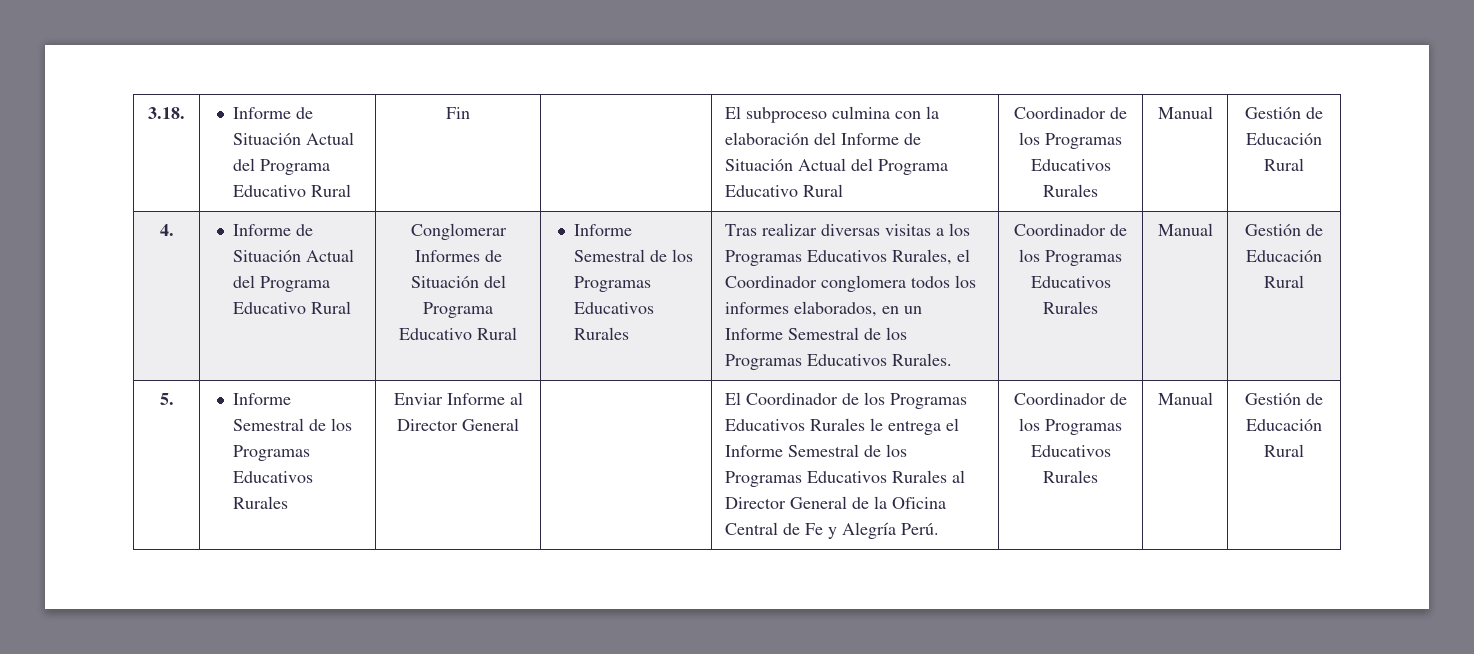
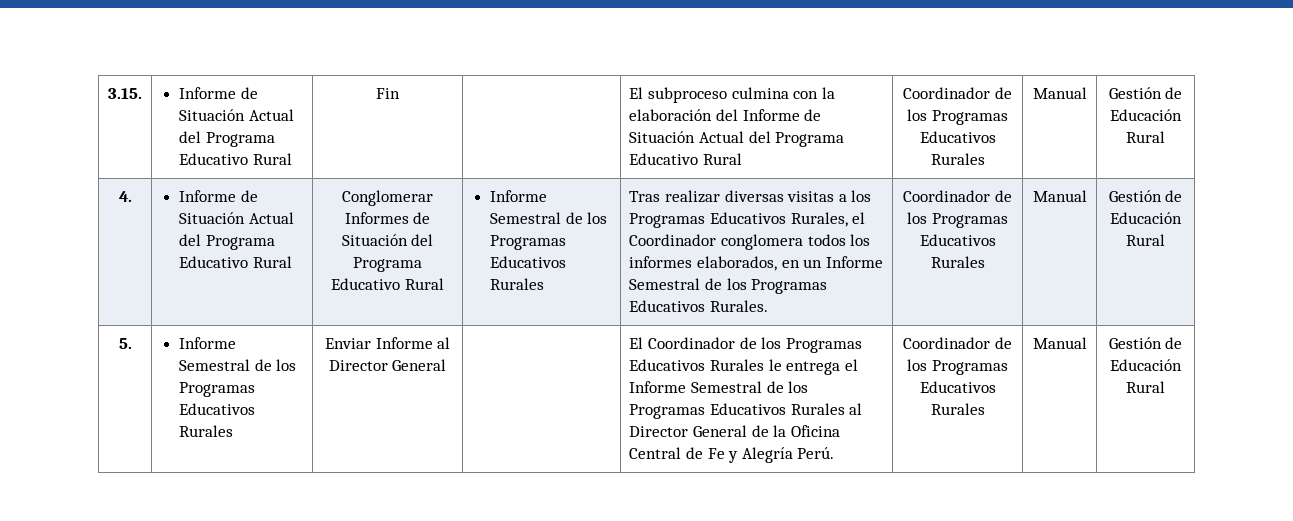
- 3.18. | Informe de Situación Actual del Programa Educativo Rural | Fin | | El subproceso culmina con la elaboración del Informe de Situación Actual del Programa Educativo Rural | Coordinador de los Programas Educativos Rurales | Manual | Gestión de Educación Rural
+ 3.15. | Informe de Situación Actual del Programa Educativo Rural | Fin | | El subproceso culmina con la elaboración del Informe de Situación Actual del Programa Educativo Rural | Coordinador de los Programas Educativos Rurales | Manual | Gestión de Educación Rural

